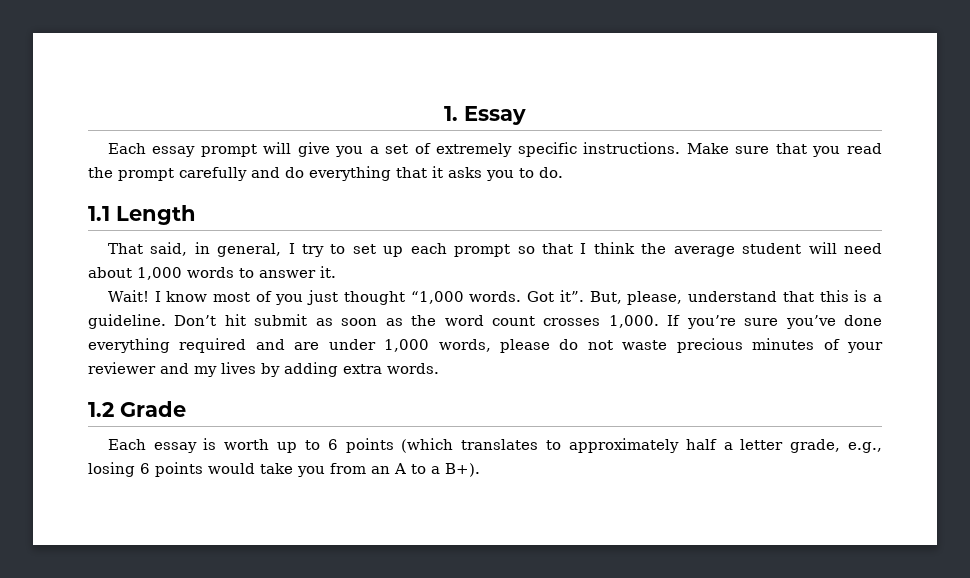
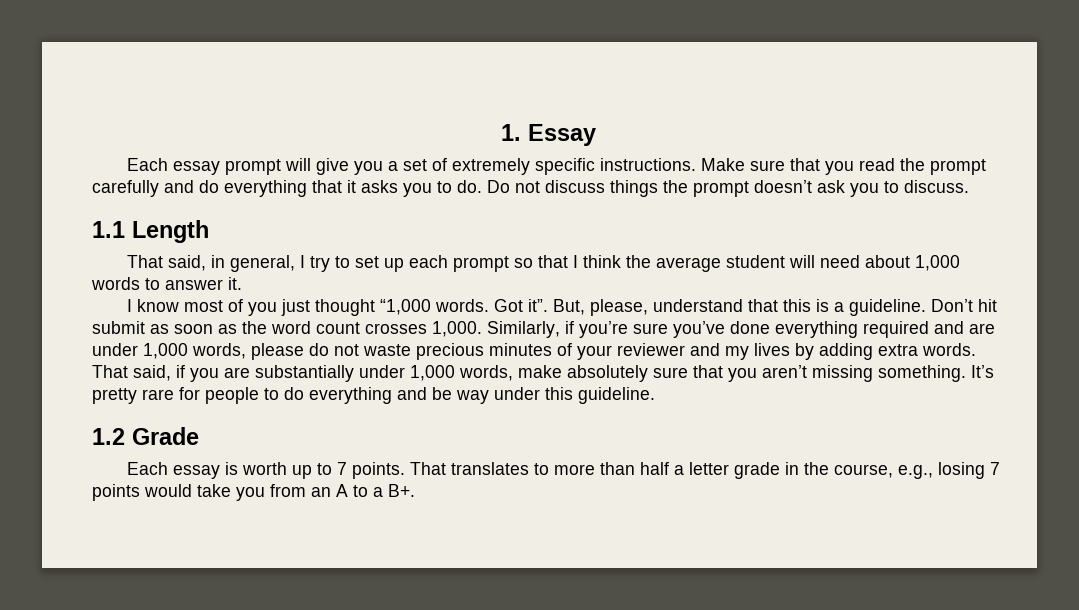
+ Do not discuss things the prompt doesn’t ask you to discuss.
- Wait!
- If you’re sure you’ve done everything required and are under 1,000 words, please do not waste precious minutes of your reviewer and my lives by adding extra words.
+ Similarly, if you’re sure you’ve done everything required and are under 1,000 words, please do not waste precious minutes of your reviewer and my lives by adding extra words. That said, if you are substantially under 1,000 words, make absolutely sure that you aren’t missing something. It’s pretty rare for people to do everything and be way under this guideline.
- Each essay is worth up to 6 points (which translates to approximately half a letter grade, e.g., losing 6 points would take you from an A to a B+).
+ Each essay is worth up to 7 points. That translates to more than half a letter grade in the course, e.g., losing 7 points would take you from an A to a B+.

